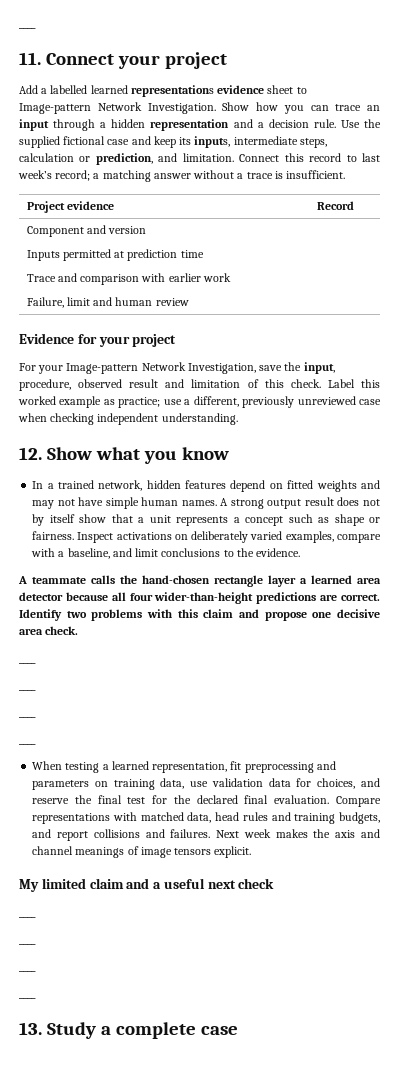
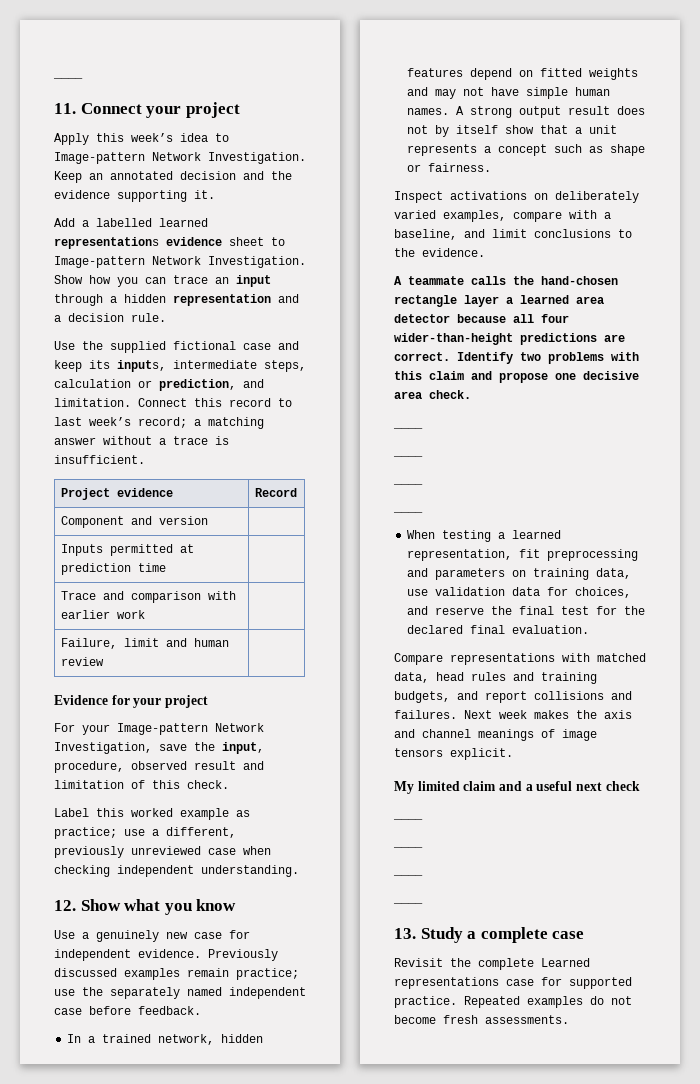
+ Apply this week’s idea to Image-pattern Network Investigation. Keep an annotated decision and the evidence supporting it.
- Show how you can trace an input through a hidden representation and a decision rule. Use the supplied fictional case and keep its inputs, intermediate steps, calculation or prediction, and limitation.
+ Show how you can trace an input through a hidden representation and a decision rule.
+ Use the supplied fictional case and keep its inputs, intermediate steps, calculation or prediction, and limitation.
- For your Image-pattern Network Investigation, save the input, procedure, observed result and limitation of this check. Label this worked example as practice; use a different, previously unreviewed case when checking independent understanding.
+ For your Image-pattern Network Investigation, save the input, procedure, observed result and limitation of this check.
+ Label this worked example as practice; use a different, previously unreviewed case when checking independent understanding.
+ Use a genuinely new case for independent evidence. Previously discussed examples remain practice; use the separately named independent case before feedback.
- A strong output result does not by itself show that a unit represents a concept such as shape or fairness. Inspect activations on deliberately varied examples, compare with a baseline, and limit conclusions to the evidence.
+ A strong output result does not by itself show that a unit represents a concept such as shape or fairness.
+ Inspect activations on deliberately varied examples, compare with a baseline, and limit conclusions to the evidence.
- When testing a learned representation, fit preprocessing and parameters on training data, use validation data for choices, and reserve the final test for the declared final evaluation. Compare representations with matched data, head rules and training budgets, and report collisions and failures.
+ When testing a learned representation, fit preprocessing and parameters on training data, use validation data for choices, and reserve the final test for the declared final evaluation.
+ Compare representations with matched data, head rules and training budgets, and report collisions and failures.
+ Revisit the complete Learned representations case for supported practice. Repeated examples do not become fresh assessments.

